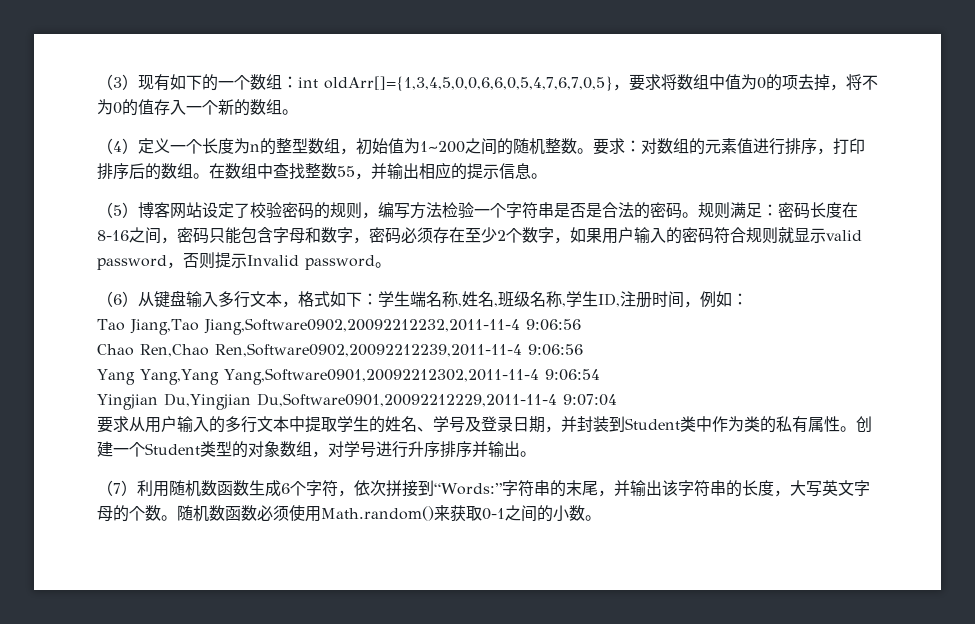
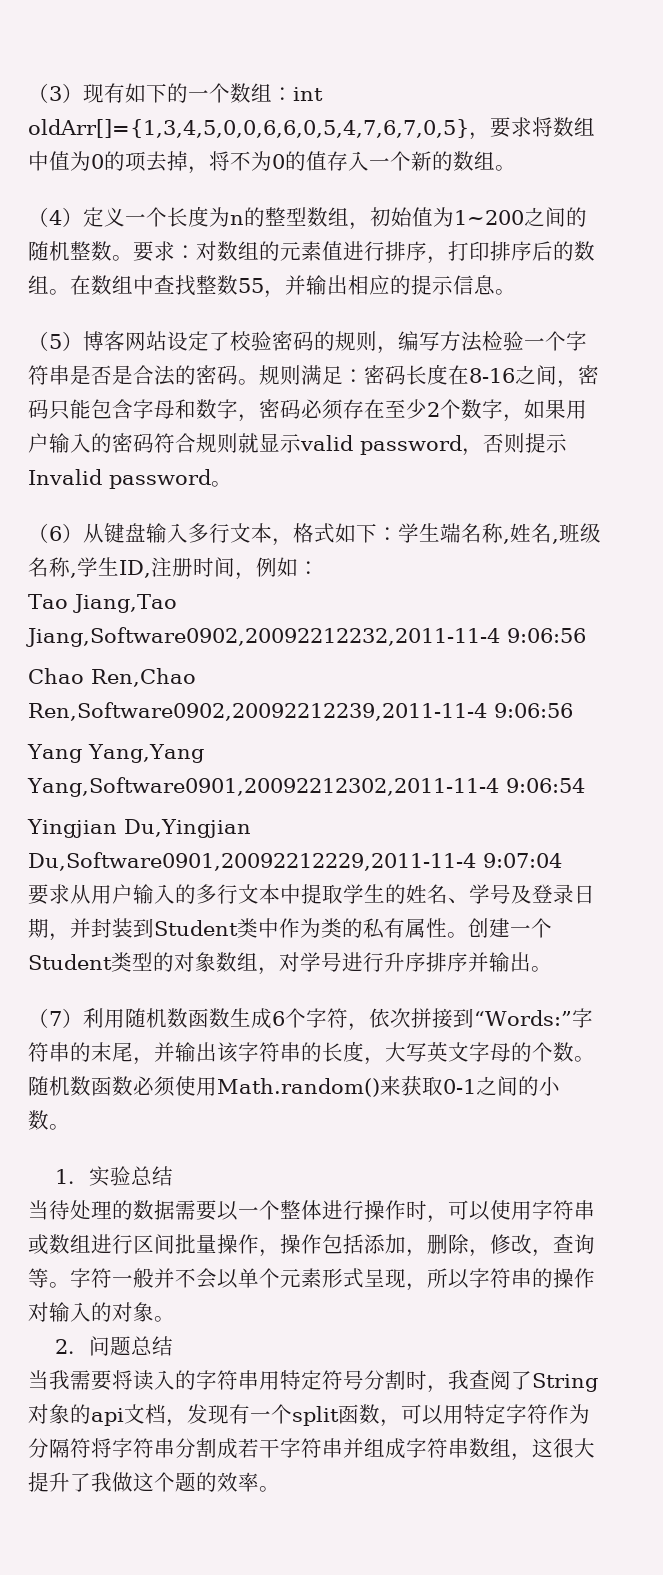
+ 1．实验总结
+ 当待处理的数据需要以一个整体进行操作时，可以使用字符串或数组进行区间批量操作，操作包括添加，删除，修改，查询等。字符一般并不会以单个元素形式呈现，所以字符串的操作对输入的对象。
+ 2．问题总结
+ 当我需要将读入的字符串用特定符号分割时，我查阅了String对象的api文档，发现有一个split函数，可以用特定字符作为分隔符将字符串分割成若干字符串并组成字符串数组，这很大提升了我做这个题的效率。

